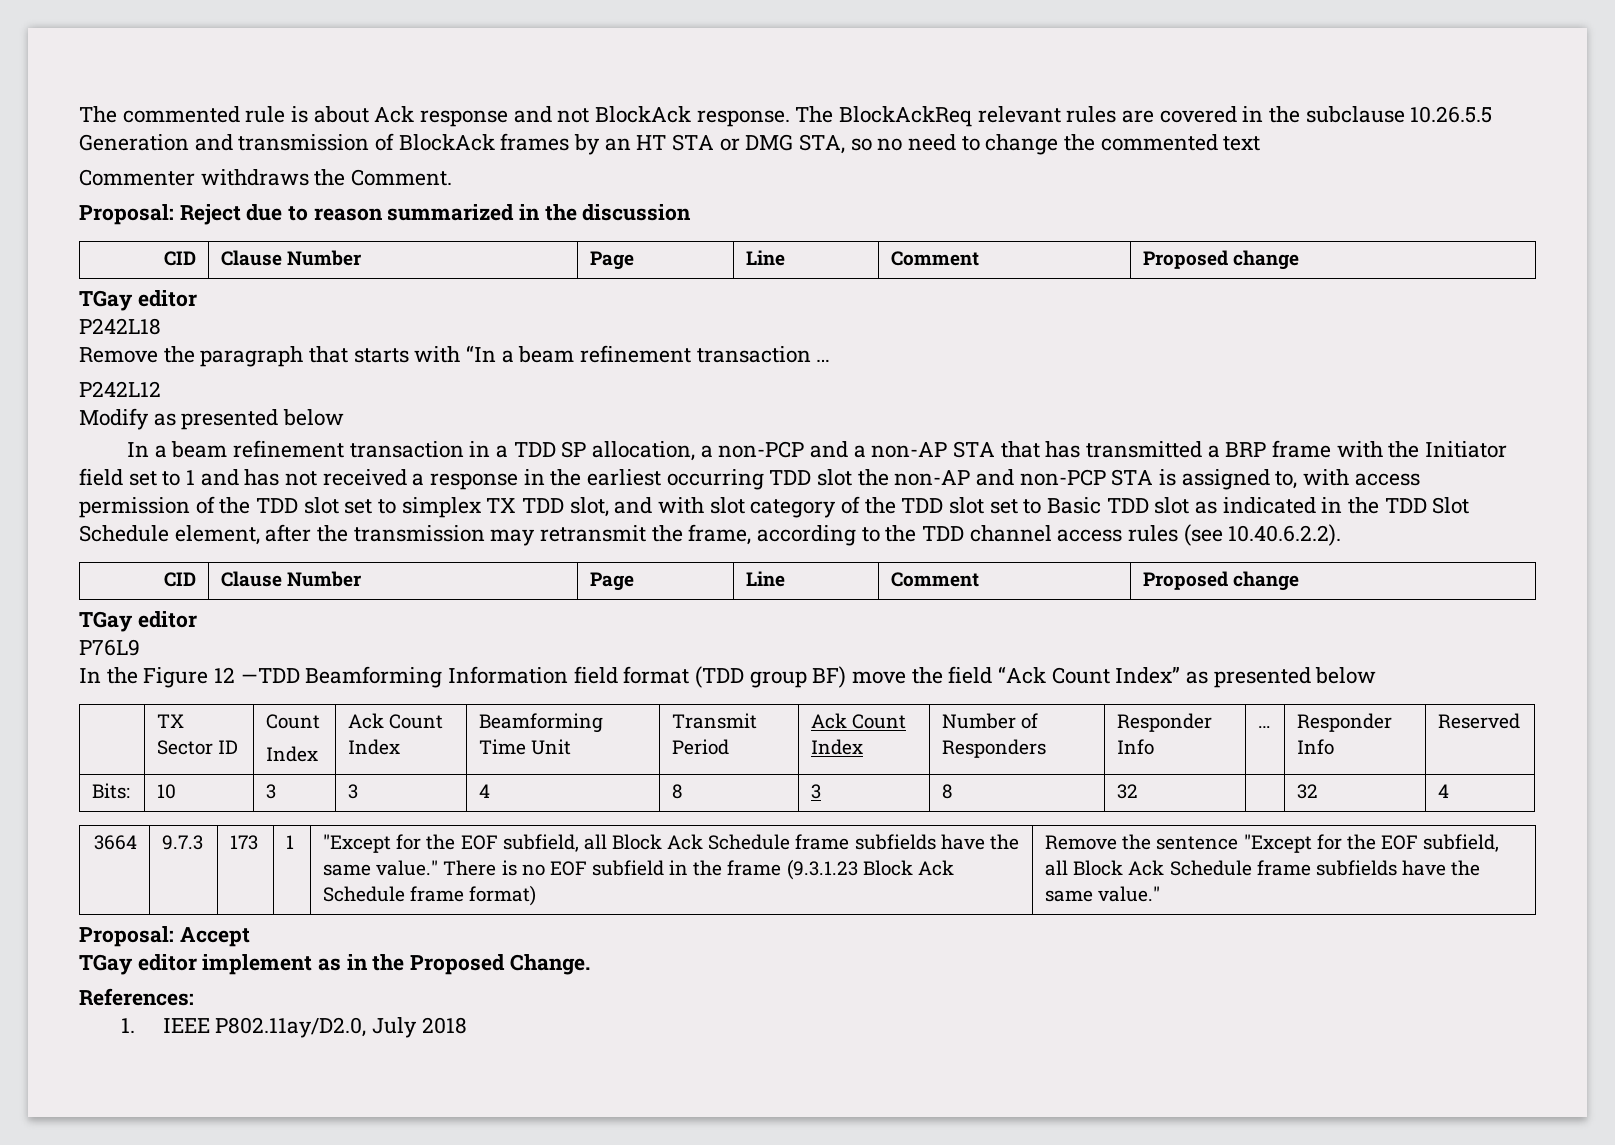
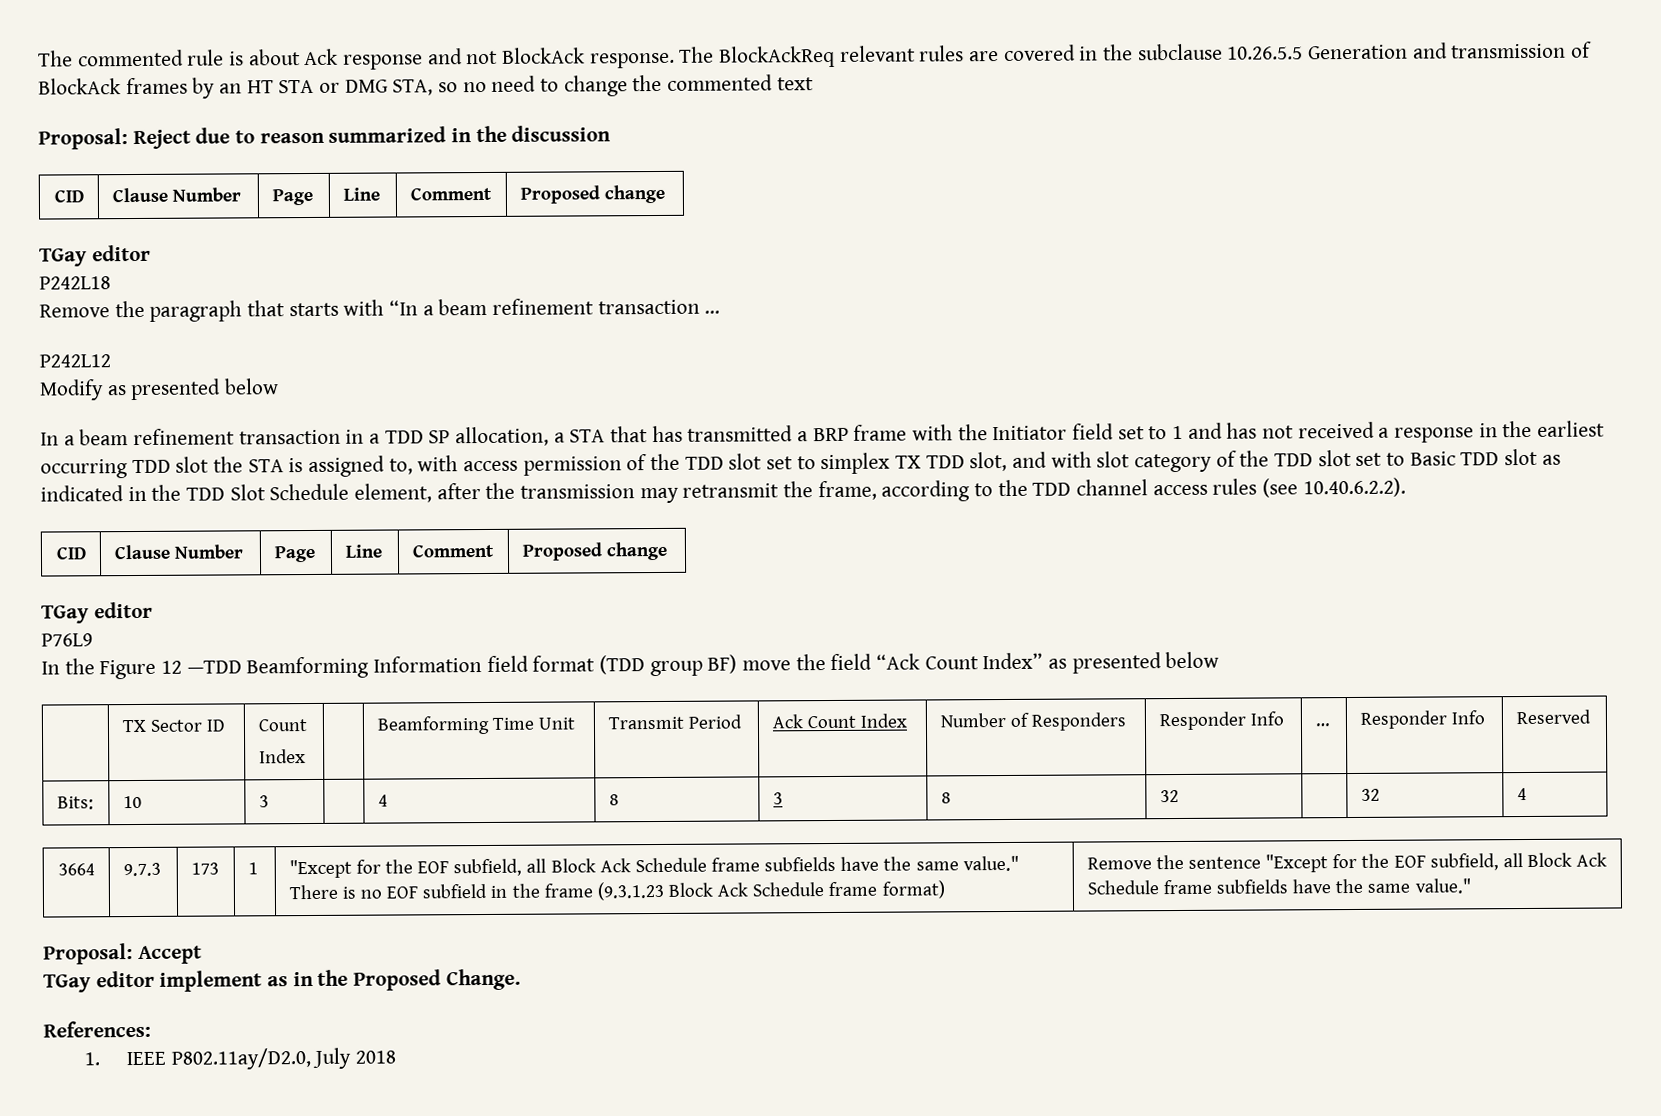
- Commenter withdraws the Comment.
- In a beam refinement transaction in a TDD SP allocation, a non-PCP and a non-AP STA that has transmitted a BRP frame with the Initiator field set to 1 and has not received a response in the earliest occurring TDD slot the non-AP and non-PCP STA is assigned to, with access permission of the TDD slot set to simplex TX TDD slot, and with slot category of the TDD slot set to Basic TDD slot as indicated in the TDD Slot Schedule element, after the transmission may retransmit the frame, according to the TDD channel access rules (see 10.40.6.2.2).
+ In a beam refinement transaction in a TDD SP allocation, a STA that has transmitted a BRP frame with the Initiator field set to 1 and has not received a response in the earliest occurring TDD slot the STA is assigned to, with access permission of the TDD slot set to simplex TX TDD slot, and with slot category of the TDD slot set to Basic TDD slot as indicated in the TDD Slot Schedule element, after the transmission may retransmit the frame, according to the TDD channel access rules (see 10.40.6.2.2).
  | TX Sector ID | Count
- Index | Ack Count Index | Beamforming Time Unit | Transmit Period | Ack Count Index | Number of Responders | Responder Info | … | Responder Info | Reserved
+ Index | | Beamforming Time Unit | Transmit Period | Ack Count Index | Number of Responders | Responder Info | … | Responder Info | Reserved
- Bits: | 10 | 3 | 3 | 4 | 8 | 3 | 8 | 32 | | 32 | 4
+ Bits: | 10 | 3 | | 4 | 8 | 3 | 8 | 32 | | 32 | 4

